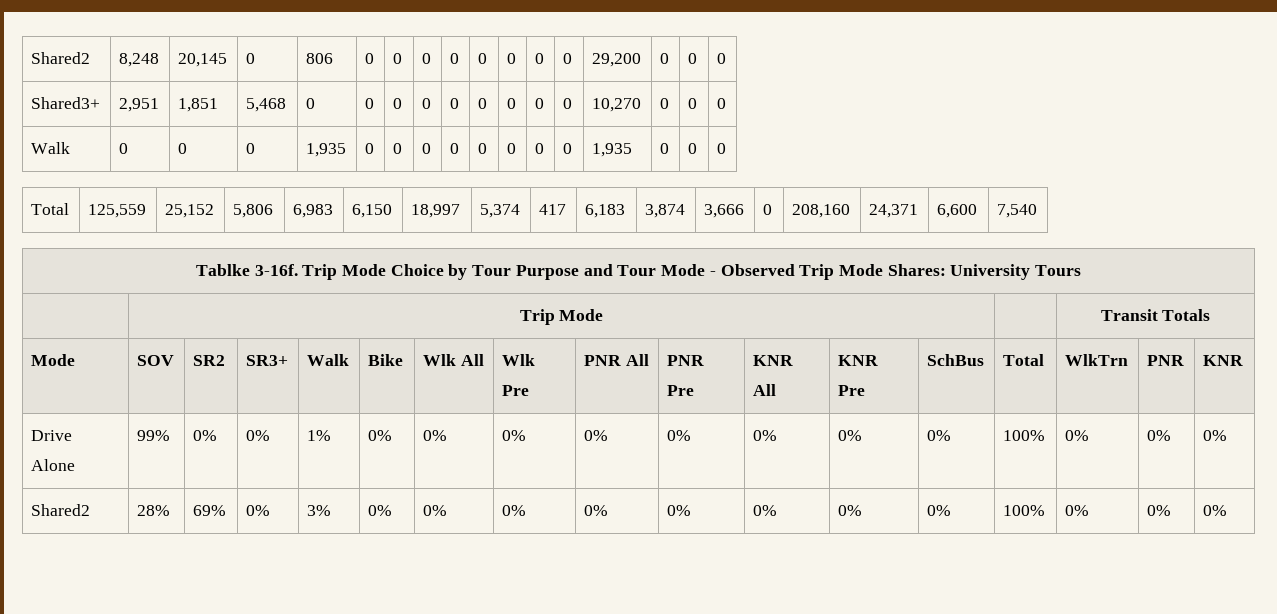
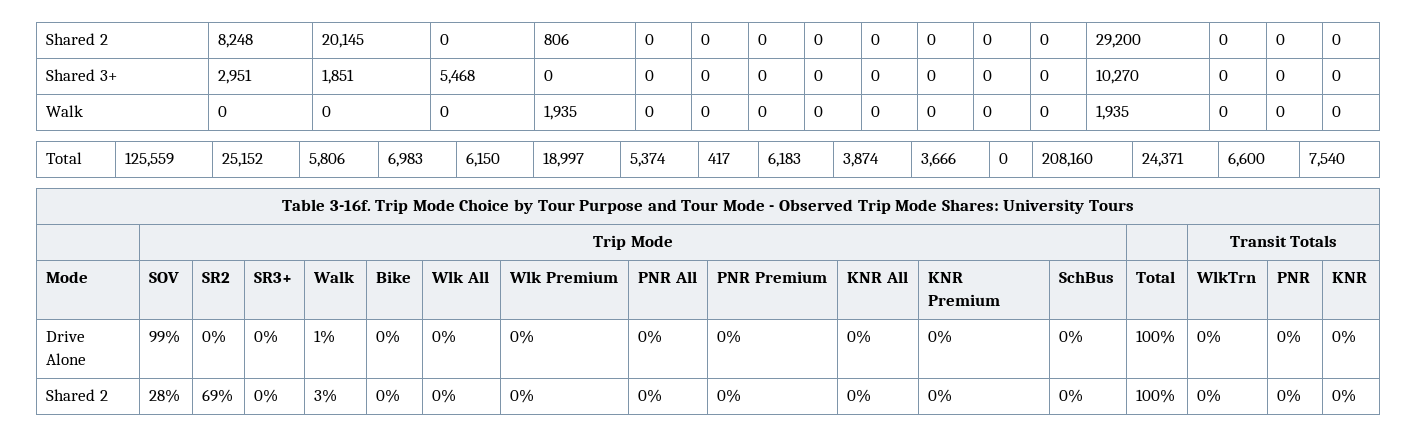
- Shared2 | 8,248 | 20,145 | 0 | 806 | 0 | 0 | 0 | 0 | 0 | 0 | 0 | 0 | 29,200 | 0 | 0 | 0
+ Shared 2 | 8,248 | 20,145 | 0 | 806 | 0 | 0 | 0 | 0 | 0 | 0 | 0 | 0 | 29,200 | 0 | 0 | 0
- Shared3+ | 2,951 | 1,851 | 5,468 | 0 | 0 | 0 | 0 | 0 | 0 | 0 | 0 | 0 | 10,270 | 0 | 0 | 0
+ Shared 3+ | 2,951 | 1,851 | 5,468 | 0 | 0 | 0 | 0 | 0 | 0 | 0 | 0 | 0 | 10,270 | 0 | 0 | 0
- Tablke 3-16f. Trip Mode Choice by Tour Purpose and Tour Mode - Observed Trip Mode Shares: University Tours
+ Table 3-16f. Trip Mode Choice by Tour Purpose and Tour Mode - Observed Trip Mode Shares: University Tours
- Mode | SOV | SR2 | SR3+ | Walk | Bike | Wlk All | Wlk Pre | PNR All | PNR Pre | KNR All | KNR Pre | SchBus | Total | WlkTrn | PNR | KNR
+ Mode | SOV | SR2 | SR3+ | Walk | Bike | Wlk All | Wlk Premium | PNR All | PNR Premium | KNR All | KNR Premium | SchBus | Total | WlkTrn | PNR | KNR
- Shared2 | 28% | 69% | 0% | 3% | 0% | 0% | 0% | 0% | 0% | 0% | 0% | 0% | 100% | 0% | 0% | 0%
+ Shared 2 | 28% | 69% | 0% | 3% | 0% | 0% | 0% | 0% | 0% | 0% | 0% | 0% | 100% | 0% | 0% | 0%

